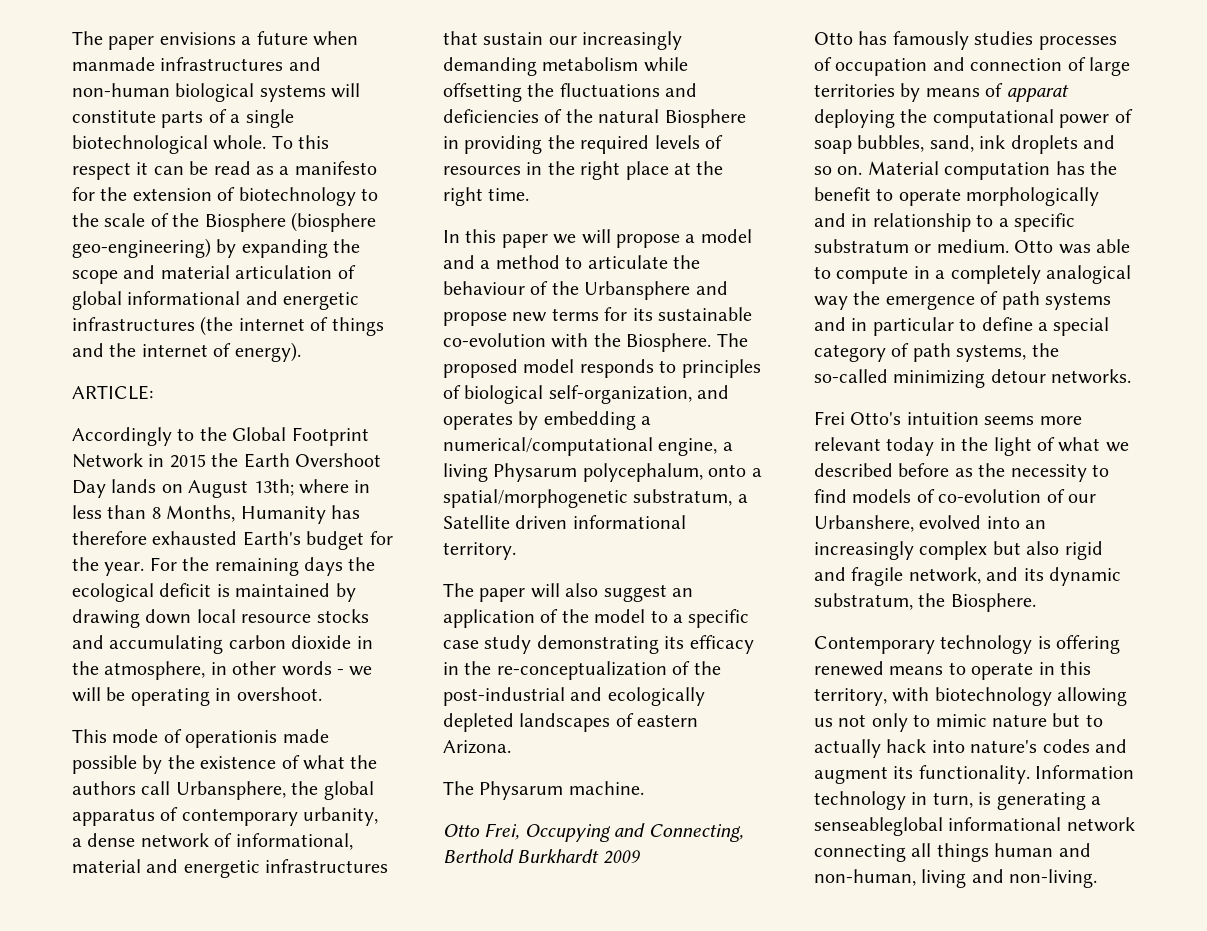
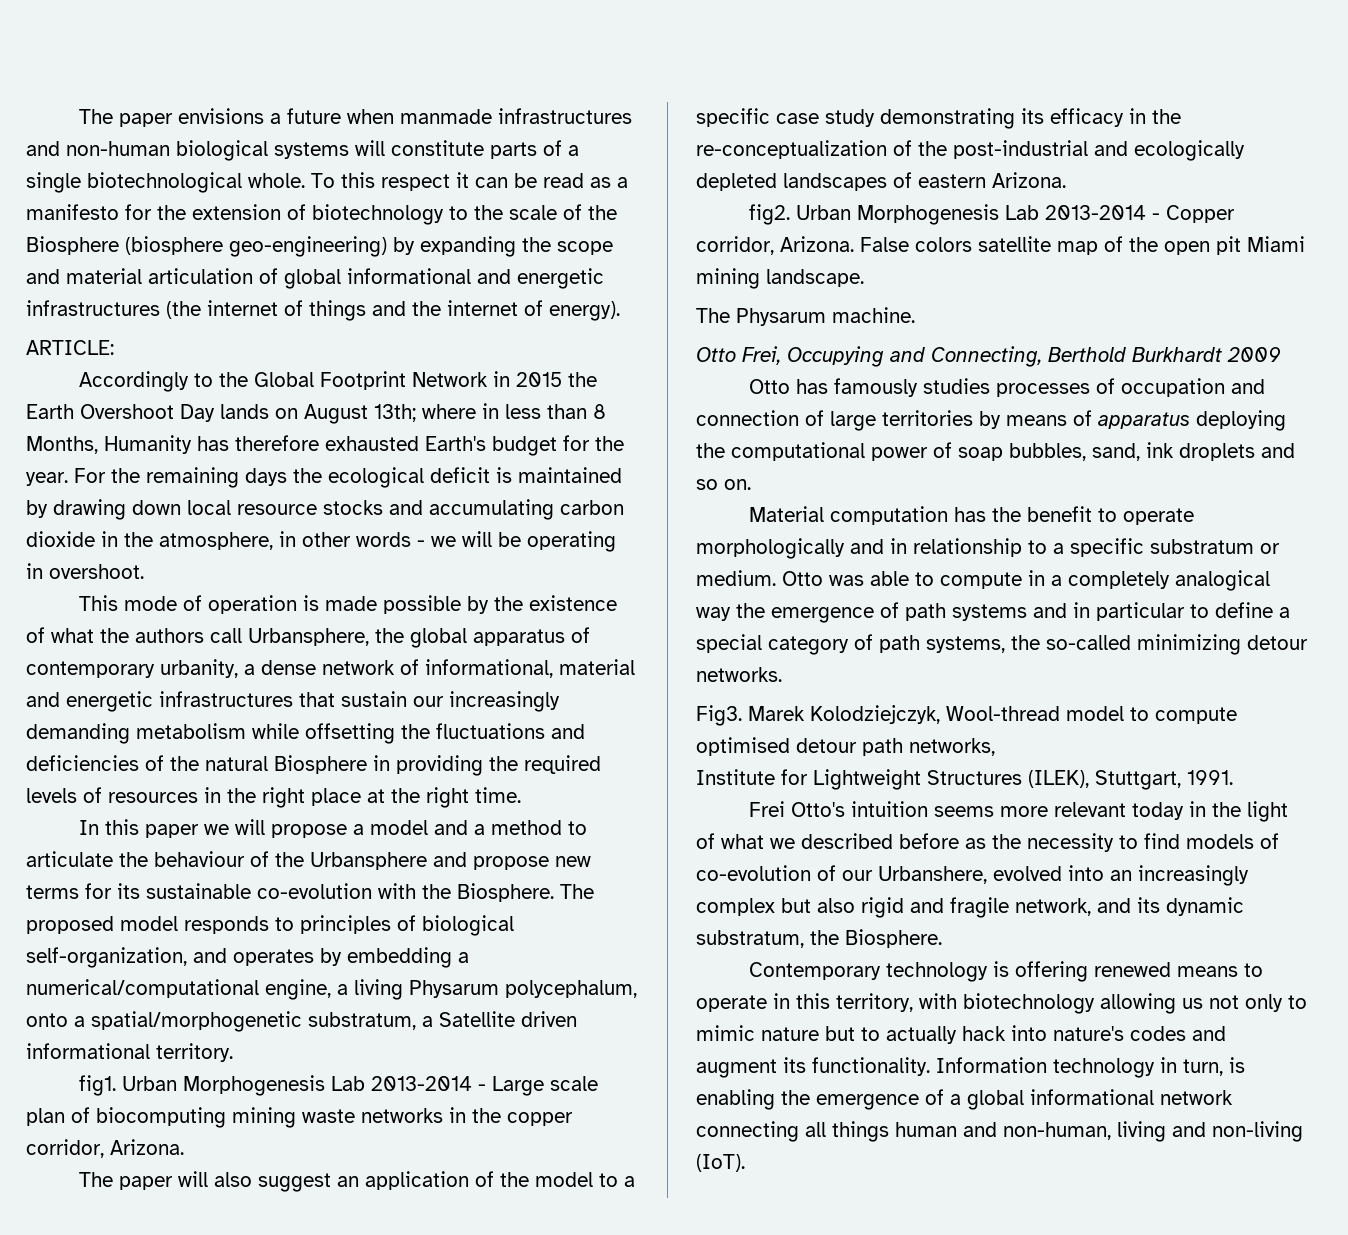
- This mode of operationis made possible by the existence of what the authors call Urbansphere, the global apparatus of contemporary urbanity, a dense network of informational, material and energetic infrastructures that sustain our increasingly demanding metabolism while offsetting the fluctuations and deficiencies of the natural Biosphere in providing the required levels of resources in the right place at the right time.
+ This mode of operation is made possible by the existence of what the authors call Urbansphere, the global apparatus of contemporary urbanity, a dense network of informational, material and energetic infrastructures that sustain our increasingly demanding metabolism while offsetting the fluctuations and deficiencies of the natural Biosphere in providing the required levels of resources in the right place at the right time.
+ fig1. Urban Morphogenesis Lab 2013-2014 - Large scale plan of biocomputing mining waste networks in the copper corridor, Arizona.
+ fig2. Urban Morphogenesis Lab 2013-2014 - Copper corridor, Arizona. False colors satellite map of the open pit Miami mining landscape.
- Otto has famously studies processes of occupation and connection of large territories by means of apparat deploying the computational power of soap bubbles, sand, ink droplets and so on. Material computation has the benefit to operate morphologically and in relationship to a specific substratum or medium.
+ Otto has famously studies processes of occupation and connection of large territories by means of apparatus deploying the computational power of soap bubbles, sand, ink droplets and so on.
+ Material computation has the benefit to operate morphologically and in relationship to a specific substratum or medium.
+ Fig3. Marek Kolodziejczyk, Wool-thread model to compute optimised detour path networks,
+ Institute for Lightweight Structures (ILEK), Stuttgart, 1991.
- Information technology in turn, is generating a senseableglobal informational network connecting all things human and non-human, living and non-living.
+ Information technology in turn, is enabling the emergence of a global informational network connecting all things human and non-human, living and non-living (IoT).

